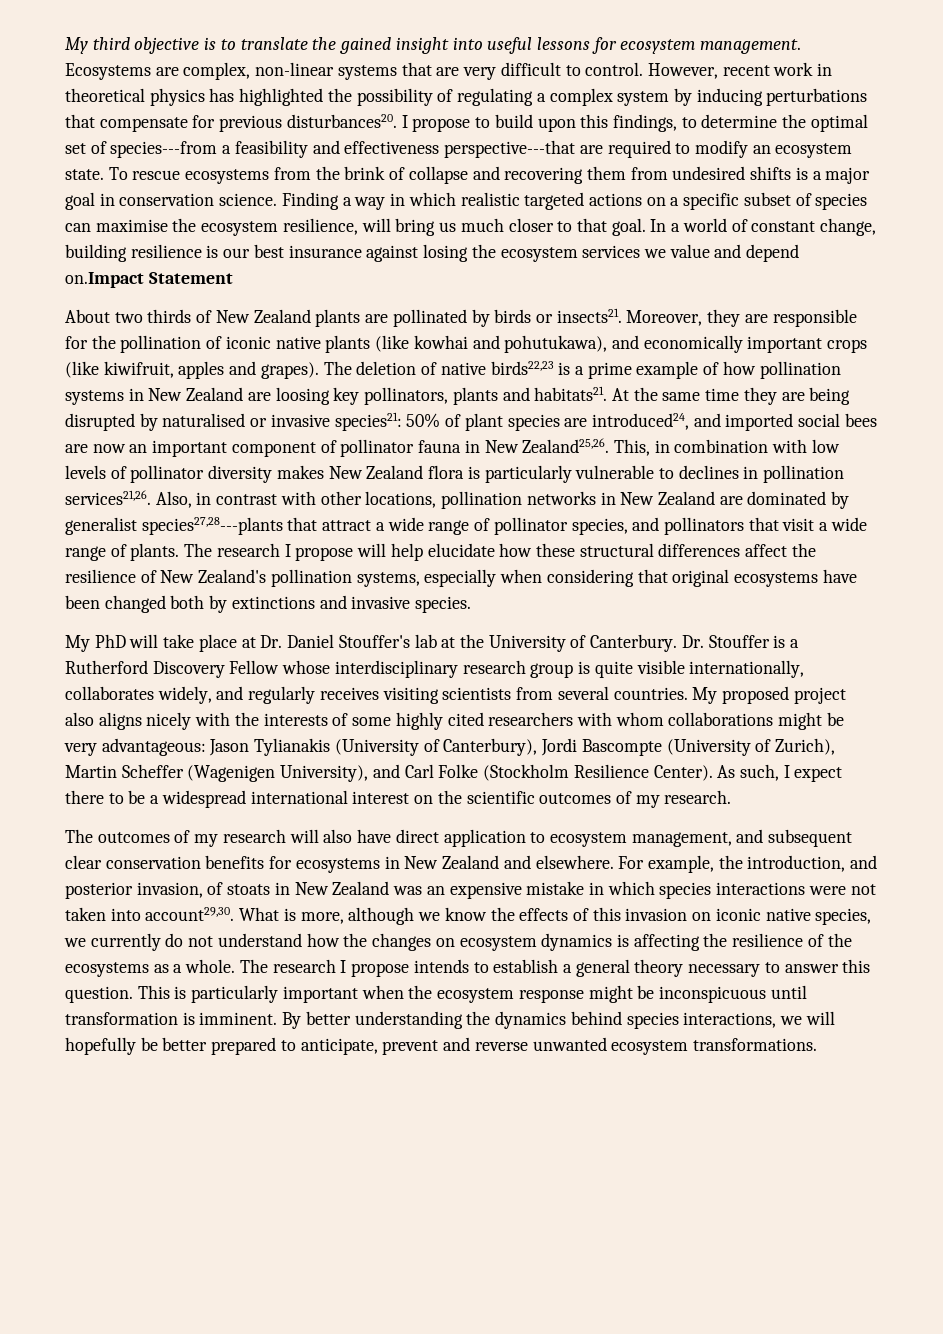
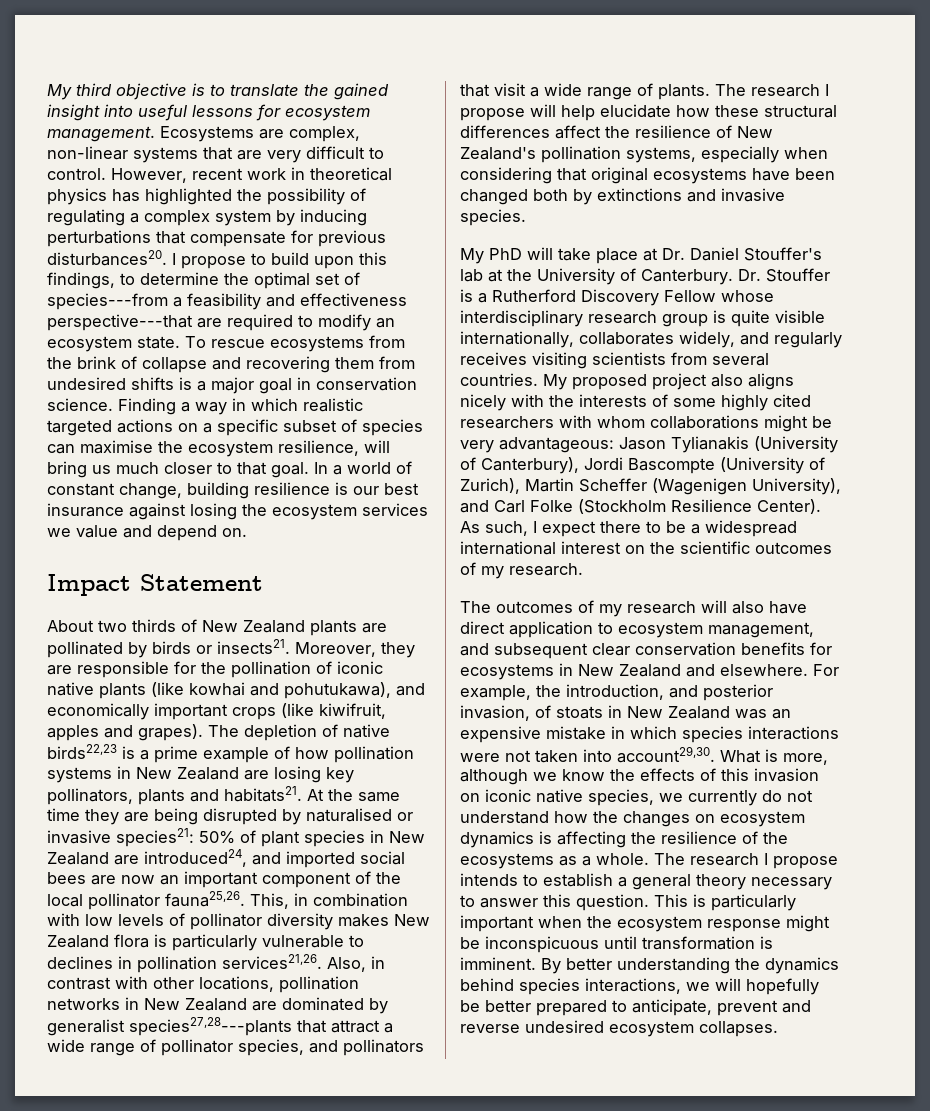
- In a world of constant change, building resilience is our best insurance against losing the ecosystem services we value and depend on.Impact Statement
+ In a world of constant change, building resilience is our best insurance against losing the ecosystem services we value and depend on.
+ Impact Statement
- The deletion of native birds22,23 is a prime example of how pollination systems in New Zealand are loosing key pollinators, plants and habitats21.
+ The depletion of native birds22,23 is a prime example of how pollination systems in New Zealand are losing key pollinators, plants and habitats21.
- At the same time they are being disrupted by naturalised or invasive species21: 50% of plant species are introduced24, and imported social bees are now an important component of pollinator fauna in New Zealand25,26.
+ At the same time they are being disrupted by naturalised or invasive species21: 50% of plant species in New Zealand are introduced24, and imported social bees are now an important component of the local pollinator fauna25,26.
- By better understanding the dynamics behind species interactions, we will hopefully be better prepared to anticipate, prevent and reverse unwanted ecosystem transformations.
+ By better understanding the dynamics behind species interactions, we will hopefully be better prepared to anticipate, prevent and reverse undesired ecosystem collapses.

